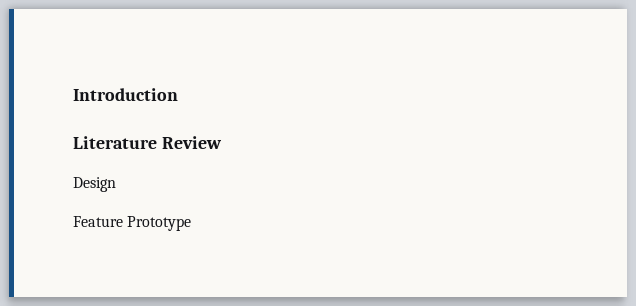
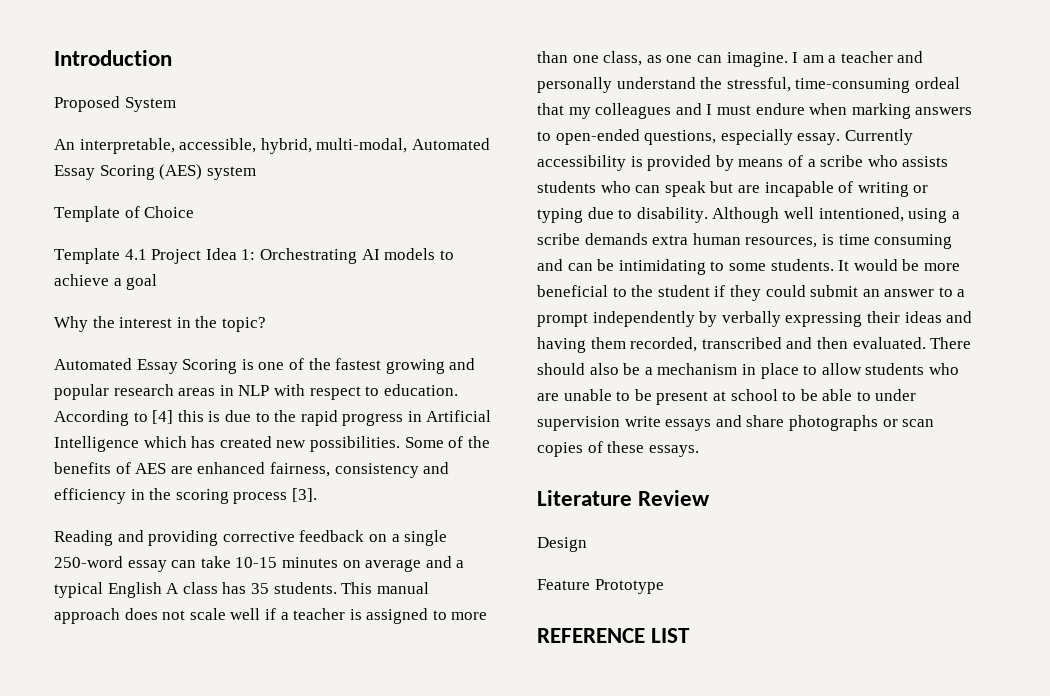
+ Proposed System
+ An interpretable, accessible, hybrid, multi-modal, Automated Essay Scoring (AES) system
+ Template of Choice
+ Template 4.1 Project Idea 1: Orchestrating AI models to achieve a goal
+ Why the interest in the topic?
+ Automated Essay Scoring is one of the fastest growing and popular research areas in NLP with respect to education. According to [4] this is due to the rapid progress in Artificial Intelligence which has created new possibilities. Some of the benefits of AES are enhanced fairness, consistency and efficiency in the scoring process [3].
+ Reading and providing corrective feedback on a single 250-word essay can take 10-15 minutes on average and a typical English A class has 35 students. This manual approach does not scale well if a teacher is assigned to more than one class, as one can imagine. I am a teacher and personally understand the stressful, time-consuming ordeal that my colleagues and I must endure when marking answers to open-ended questions, especially essay. Currently accessibility is provided by means of a scribe who assists students who can speak but are incapable of writing or typing due to disability. Although well intentioned, using a scribe demands extra human resources, is time consuming and can be intimidating to some students. It would be more beneficial to the student if they could submit an answer to a prompt independently by verbally expressing their ideas and having them recorded, transcribed and then evaluated. There should also be a mechanism in place to allow students who are unable to be present at school to be able to under supervision write essays and share photographs or scan copies of these essays.
+ REFERENCE LIST

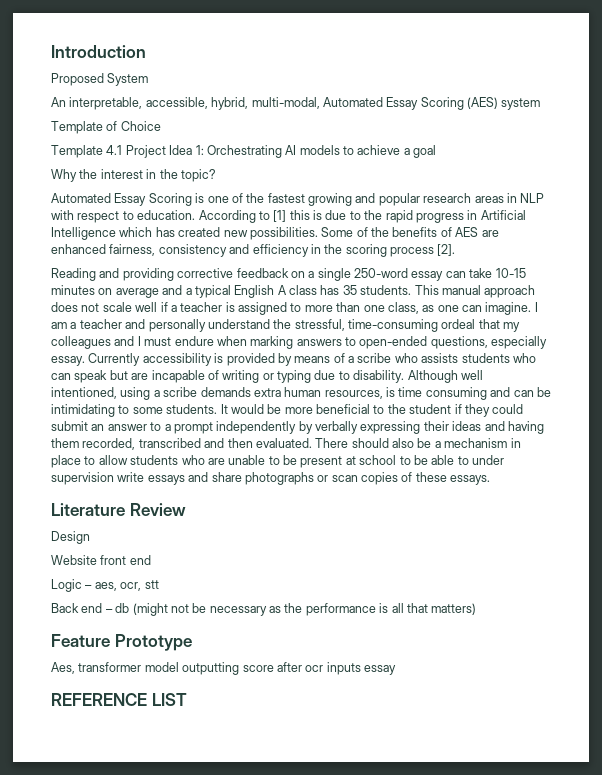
- According to [4] this is due to the rapid progress in Artificial Intelligence which has created new possibilities.
+ According to [1] this is due to the rapid progress in Artificial Intelligence which has created new possibilities.
- Some of the benefits of AES are enhanced fairness, consistency and efficiency in the scoring process [3].
+ Some of the benefits of AES are enhanced fairness, consistency and efficiency in the scoring process [2].
+ Website front end
+ Logic – aes, ocr, stt
+ Back end – db (might not be necessary as the performance is all that matters)
  Feature Prototype
+ Aes, transformer model outputting score after ocr inputs essay

